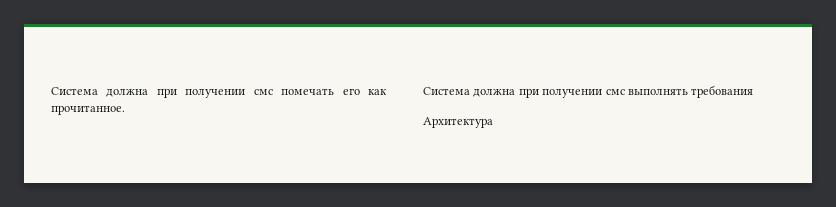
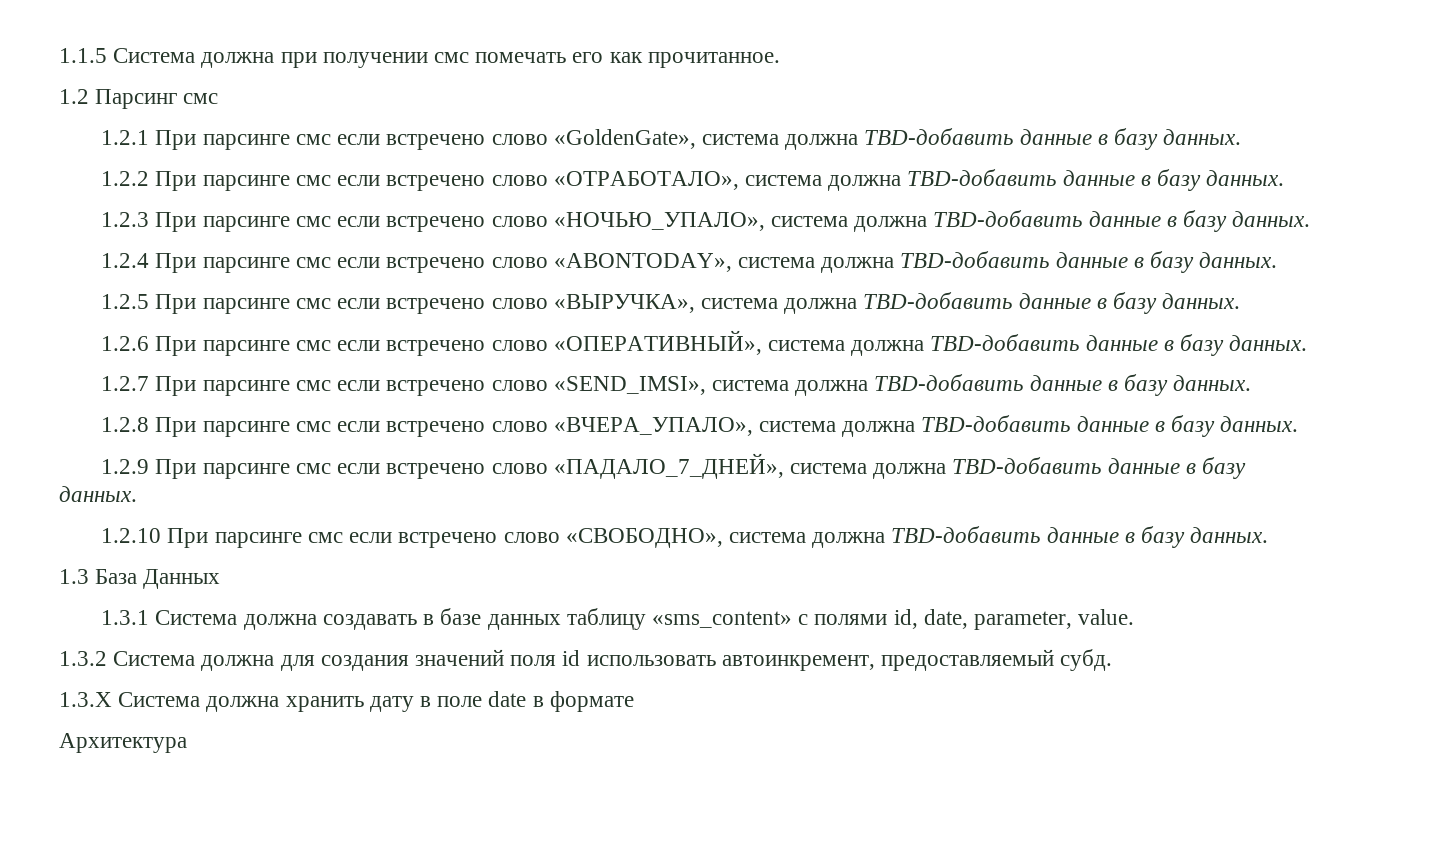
- Система должна при получении смс помечать его как прочитанное.
+ 1.1.5 Система должна при получении смс помечать его как прочитанное.
- Система должна при получении смс выполнять требования
+ 1.2 Парсинг смс
+ 1.2.1 При парсинге смс если встречено слово «GoldenGate», система должна TBD-добавить данные в базу данных.
+ 1.2.2 При парсинге смс если встречено слово «ОТРАБОТАЛО», система должна TBD-добавить данные в базу данных.
+ 1.2.3 При парсинге смс если встречено слово «НОЧЬЮ_УПАЛО», система должна TBD-добавить данные в базу данных.
+ 1.2.4 При парсинге смс если встречено слово «ABONTODAY», система должна TBD-добавить данные в базу данных.
+ 1.2.5 При парсинге смс если встречено слово «ВЫРУЧКА», система должна TBD-добавить данные в базу данных.
+ 1.2.6 При парсинге смс если встречено слово «ОПЕРАТИВНЫЙ», система должна TBD-добавить данные в базу данных.
+ 1.2.7 При парсинге смс если встречено слово «SEND_IMSI», система должна TBD-добавить данные в базу данных.
+ 1.2.8 При парсинге смс если встречено слово «ВЧЕРА_УПАЛО», система должна TBD-добавить данные в базу данных.
+ 1.2.9 При парсинге смс если встречено слово «ПАДАЛО_7_ДНЕЙ», система должна TBD-добавить данные в базу данных.
+ 1.2.10 При парсинге смс если встречено слово «СВОБОДНО», система должна TBD-добавить данные в базу данных.
+ 1.3 База Данных
+ 1.3.1 Система должна создавать в базе данных таблицу «sms_content» с полями id, date, parameter, value.
+ 1.3.2 Система должна для создания значений поля id использовать автоинкремент, предоставляемый субд.
+ 1.3.Х Система должна хранить дату в поле date в формате

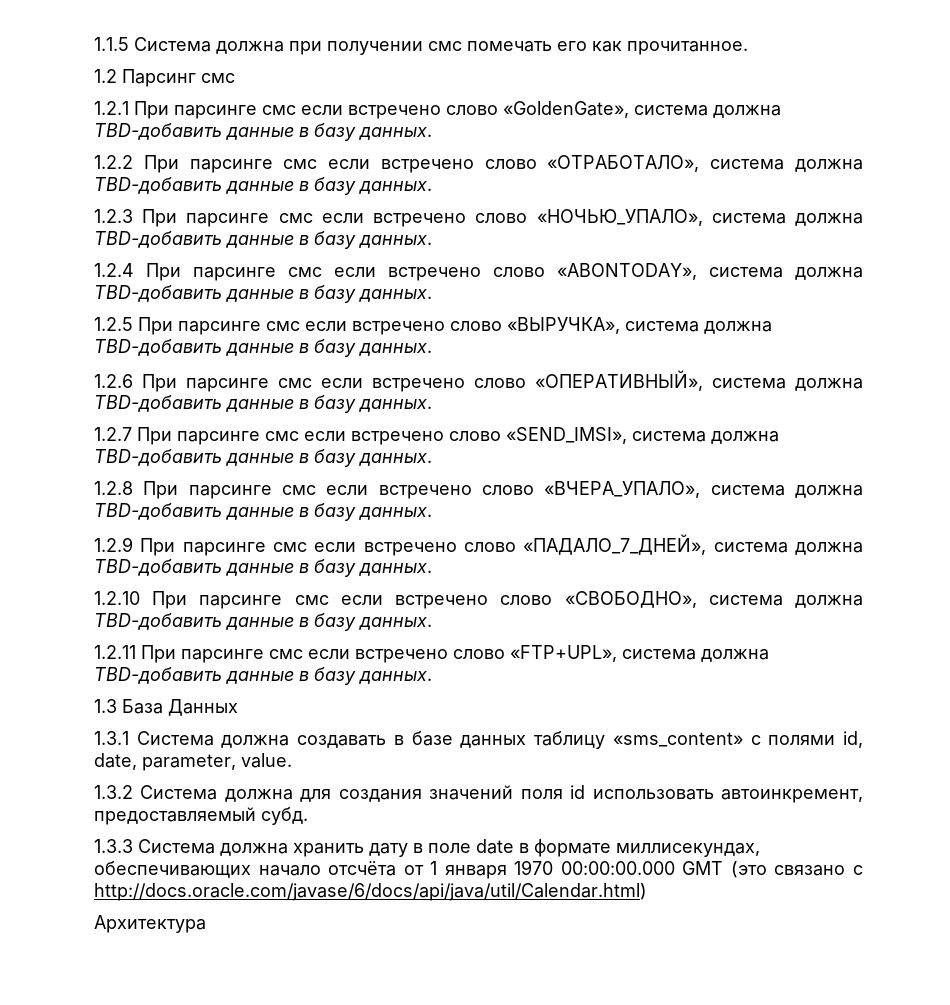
+ 1.2.11 При парсинге смс если встречено слово «FTP+UPL», система должна TBD-добавить данные в базу данных.
- 1.3.Х Система должна хранить дату в поле date в формате
+ 1.3.3 Система должна хранить дату в поле date в формате миллисекундах, обеспечивающих начало отсчёта от 1 января 1970 00:00:00.000 GMT (это связано с http://docs.oracle.com/javase/6/docs/api/java/util/Calendar.html)

